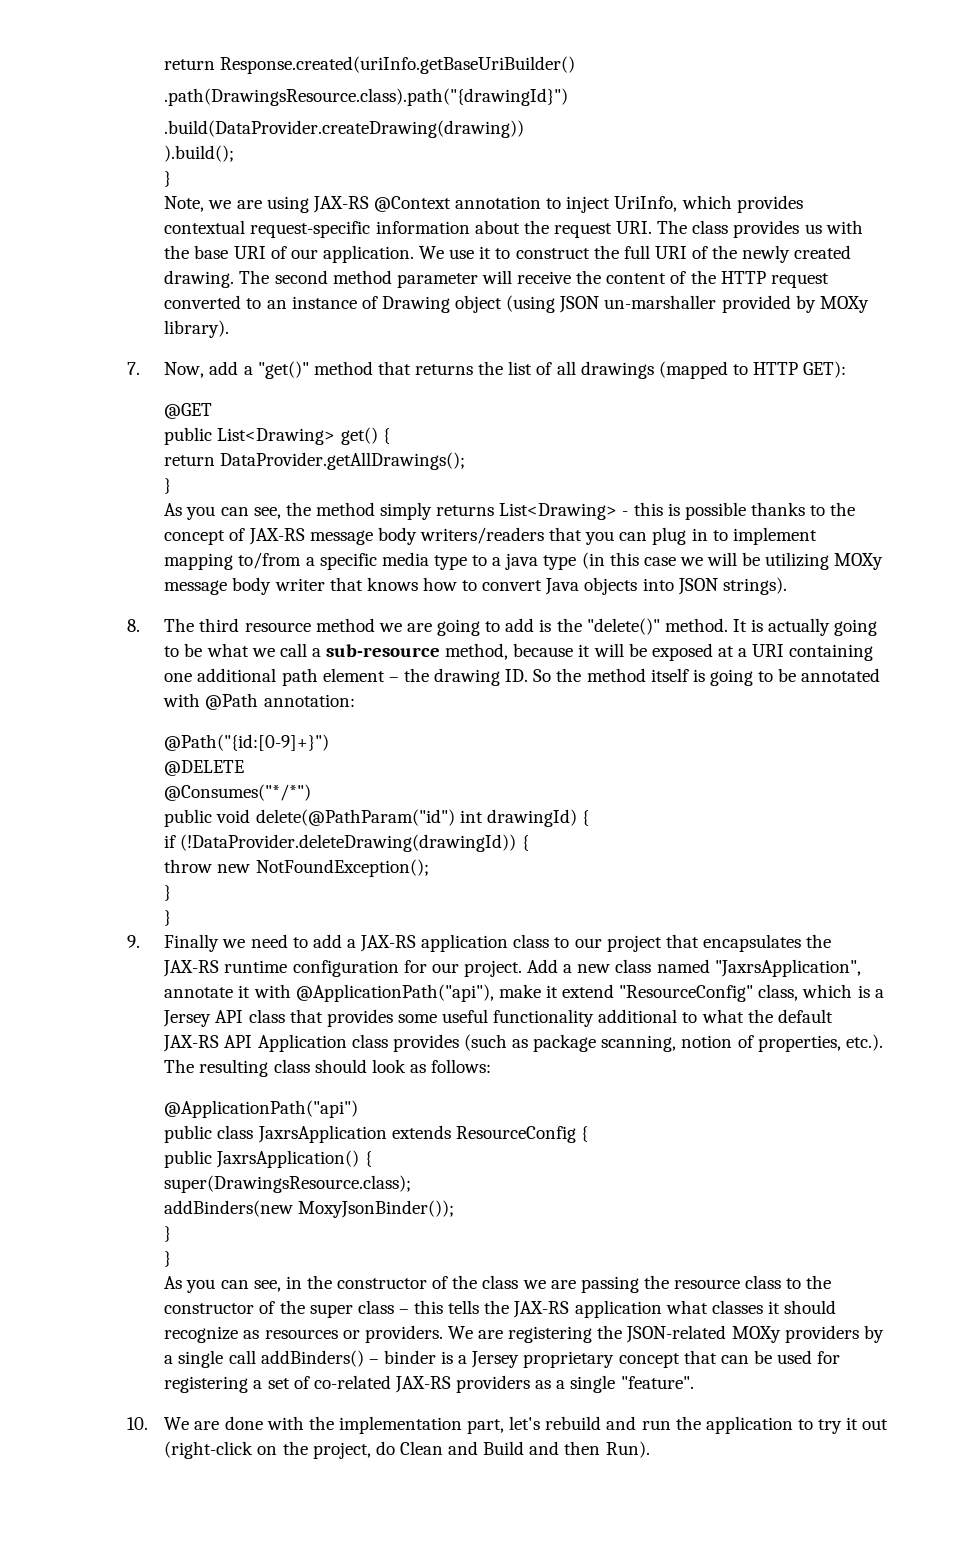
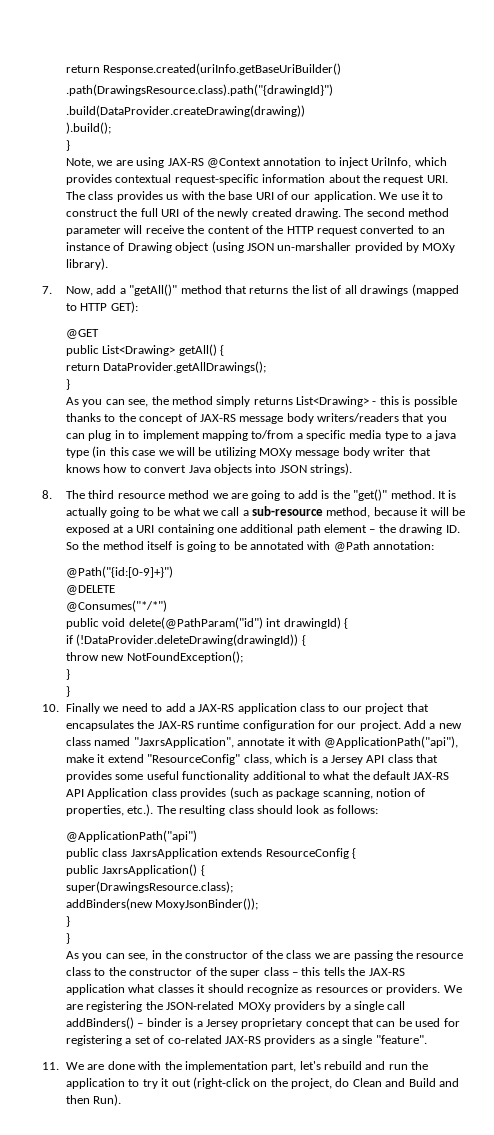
- 7. Now, add a "get()" method that returns the list of all drawings (mapped to HTTP GET):
+ 7. Now, add a "getAll()" method that returns the list of all drawings (mapped to HTTP GET):
- public List<Drawing> get() {
+ public List<Drawing> getAll() {
- 8. The third resource method we are going to add is the "delete()" method.
+ 8. The third resource method we are going to add is the "get()" method.
- 9. Finally we need to add a JAX-RS application class to our project that encapsulates the JAX-RS runtime configuration for our project.
+ 10. Finally we need to add a JAX-RS application class to our project that encapsulates the JAX-RS runtime configuration for our project.
- 10. We are done with the implementation part, let's rebuild and run the application to try it out (right-click on the project, do Clean and Build and then Run).
+ 11. We are done with the implementation part, let's rebuild and run the application to try it out (right-click on the project, do Clean and Build and then Run).

